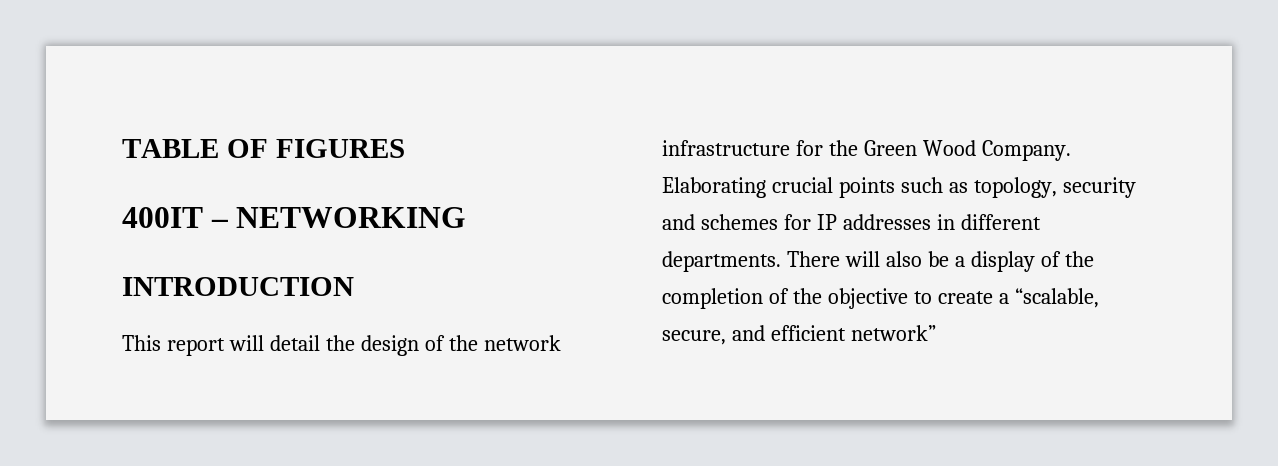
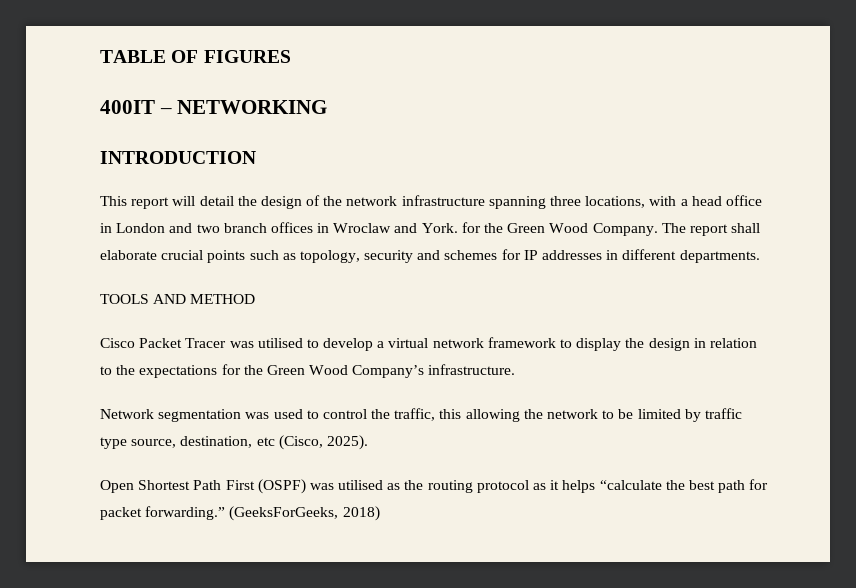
- This report will detail the design of the network infrastructure for the Green Wood Company.
+ This report will detail the design of the network infrastructure spanning three locations, with a head office in London and two branch offices in Wroclaw and York. for the Green Wood Company.
- Elaborating crucial points such as topology, security and schemes for IP addresses in different departments. There will also be a display of the completion of the objective to create a “scalable, secure, and efficient network”
+ The report shall elaborate crucial points such as topology, security and schemes for IP addresses in different departments.
+ TOOLS AND METHOD
+ Cisco Packet Tracer was utilised to develop a virtual network framework to display the design in relation to the expectations for the Green Wood Company’s infrastructure.
+ Network segmentation was used to control the traffic, this allowing the network to be limited by traffic type source, destination, etc (Cisco, 2025).
+ Open Shortest Path First (OSPF) was utilised as the routing protocol as it helps “calculate the best path for packet forwarding.” (GeeksForGeeks, 2018)

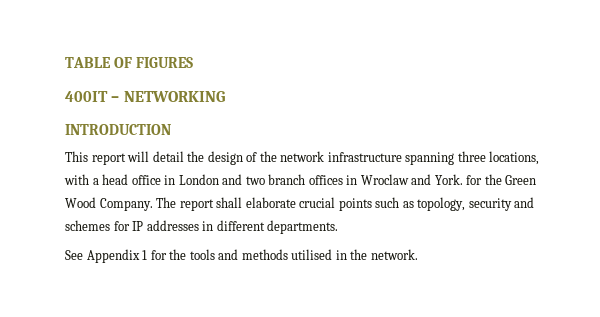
- TOOLS AND METHOD
- Cisco Packet Tracer was utilised to develop a virtual network framework to display the design in relation to the expectations for the Green Wood Company’s infrastructure.
- Network segmentation was used to control the traffic, this allowing the network to be limited by traffic type source, destination, etc (Cisco, 2025).
- Open Shortest Path First (OSPF) was utilised as the routing protocol as it helps “calculate the best path for packet forwarding.” (GeeksForGeeks, 2018)
+ See Appendix 1 for the tools and methods utilised in the network.

